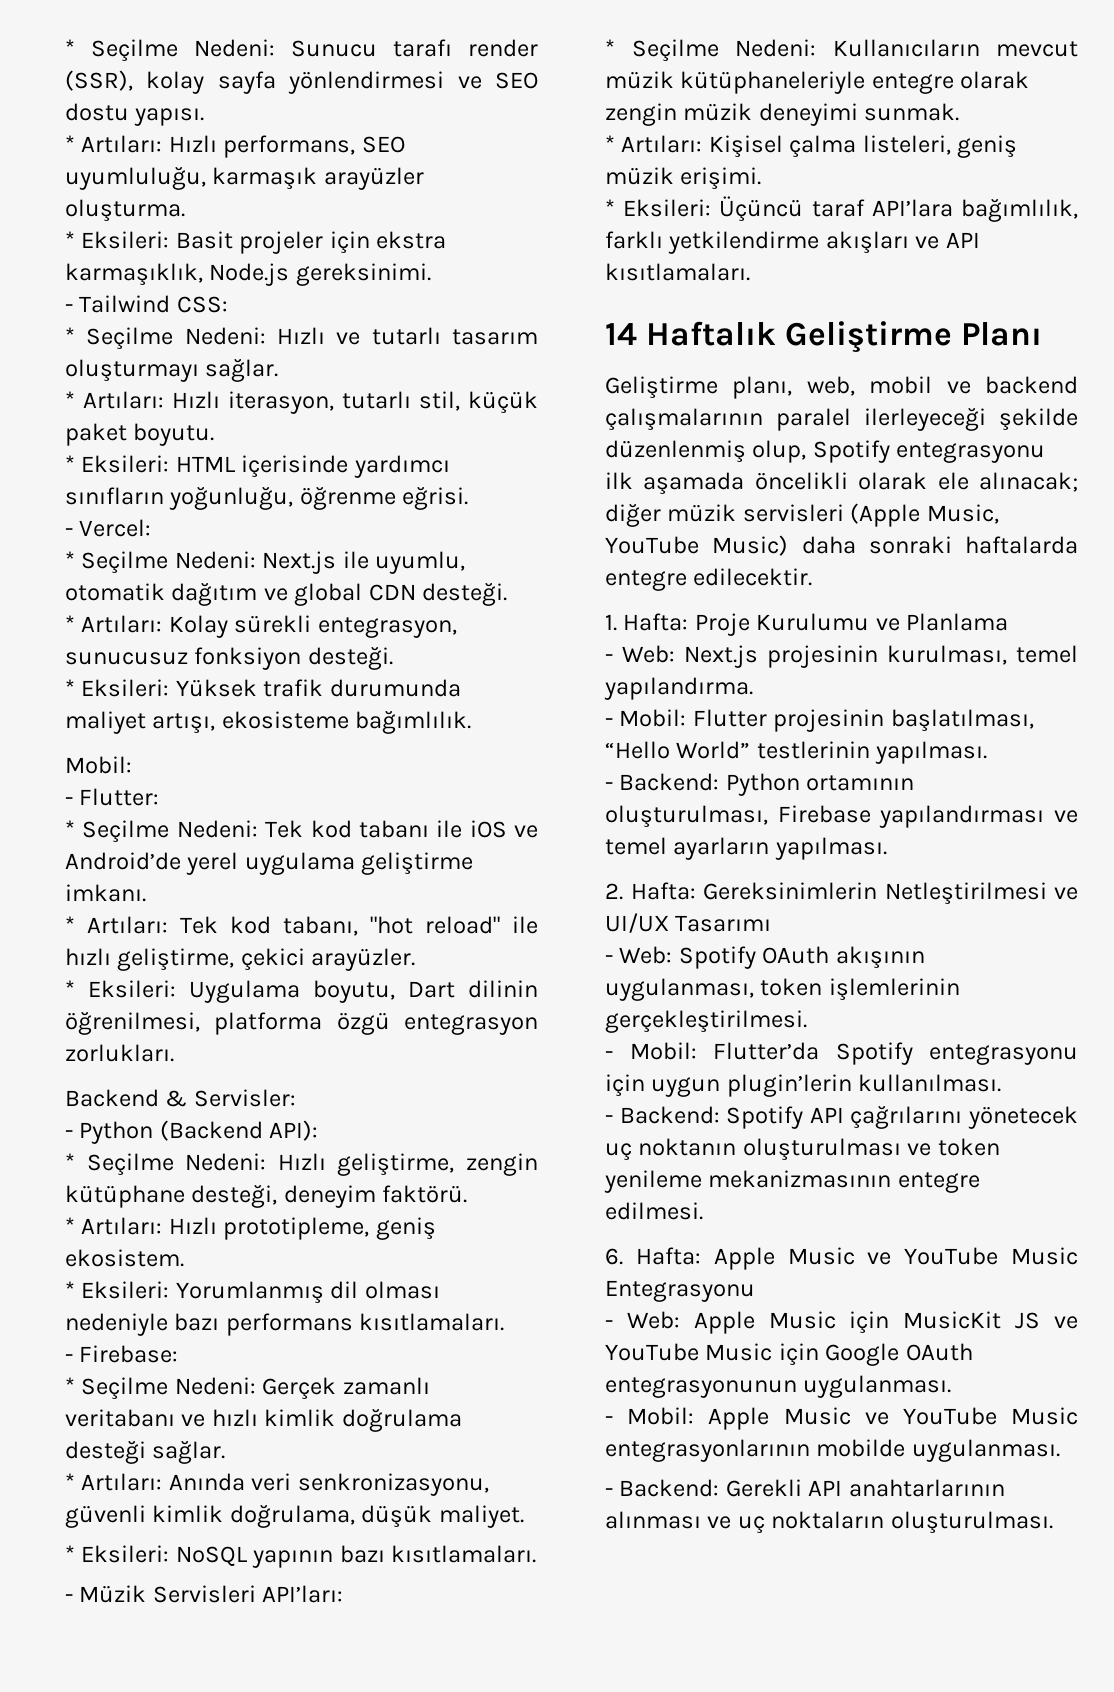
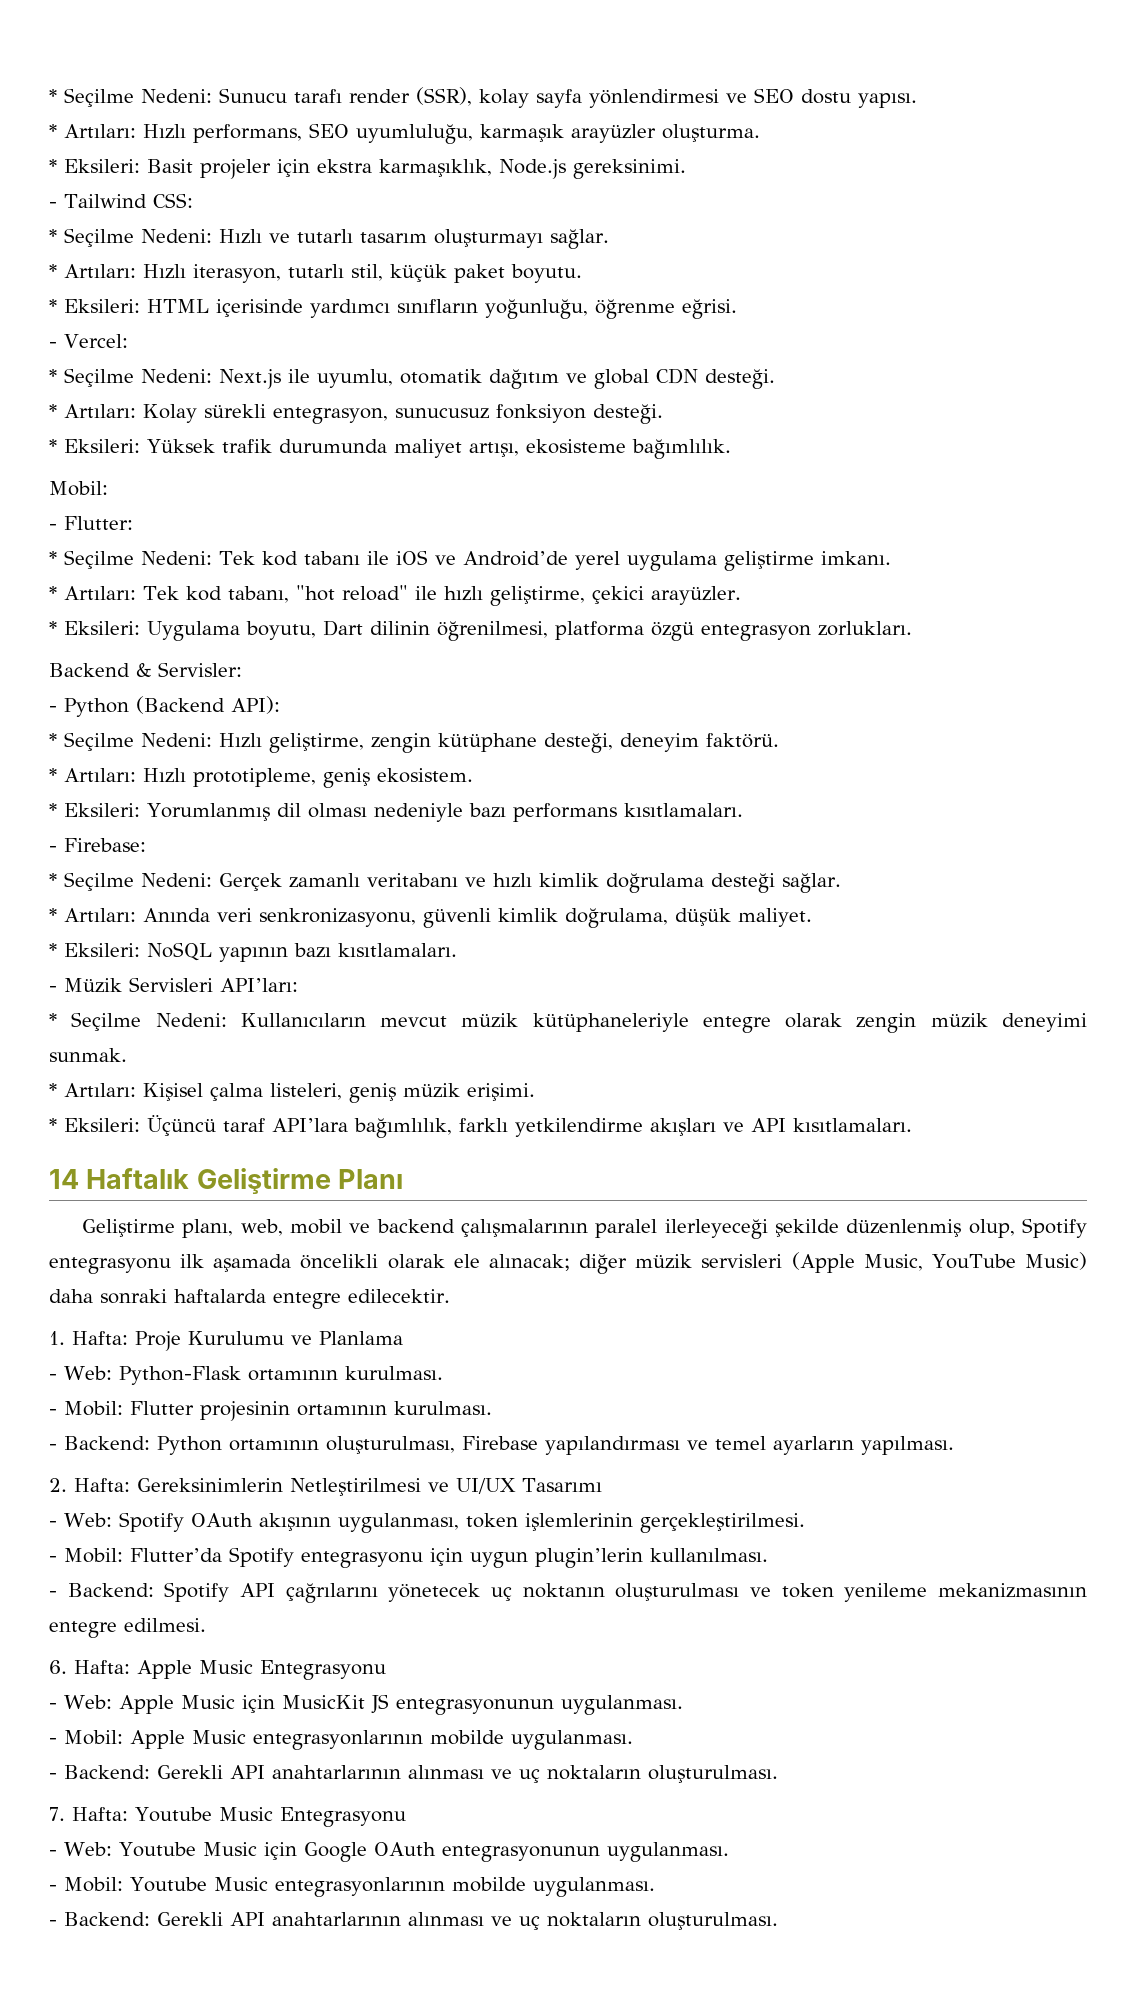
- - Web: Next.js projesinin kurulması, temel yapılandırma.
+ - Web: Python-Flask ortamının kurulması.
- - Mobil: Flutter projesinin başlatılması, “Hello World” testlerinin yapılması.
+ - Mobil: Flutter projesinin ortamının kurulması.
- 6. Hafta: Apple Music ve YouTube Music Entegrasyonu
+ 6. Hafta: Apple Music Entegrasyonu
- - Web: Apple Music için MusicKit JS ve YouTube Music için Google OAuth entegrasyonunun uygulanması.
+ - Web: Apple Music için MusicKit JS entegrasyonunun uygulanması.
- - Mobil: Apple Music ve YouTube Music entegrasyonlarının mobilde uygulanması.
+ - Mobil: Apple Music entegrasyonlarının mobilde uygulanması.
+ 7. Hafta: Youtube Music Entegrasyonu
+ - Web: Youtube Music için Google OAuth entegrasyonunun uygulanması.
+ - Mobil: Youtube Music entegrasyonlarının mobilde uygulanması.
+ - Backend: Gerekli API anahtarlarının alınması ve uç noktaların oluşturulması.

